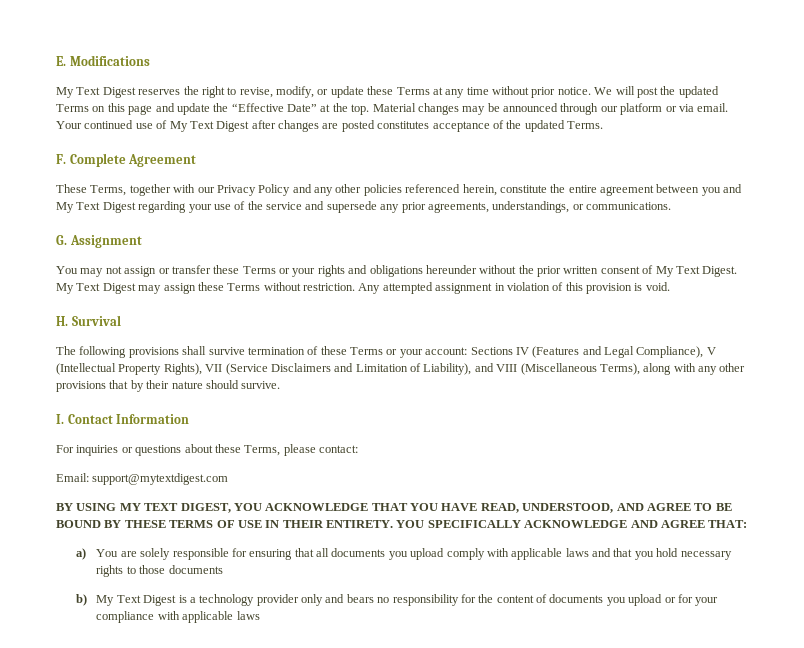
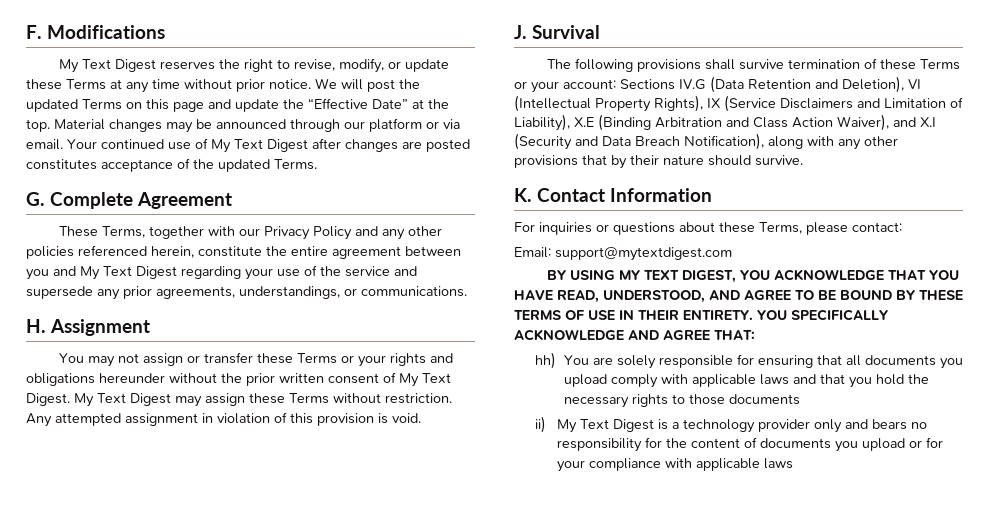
- E. Modifications
+ F. Modifications
- F. Complete Agreement
+ G. Complete Agreement
- G. Assignment
+ H. Assignment
- H. Survival
+ J. Survival
- The following provisions shall survive termination of these Terms or your account: Sections IV (Features and Legal Compliance), V (Intellectual Property Rights), VII (Service Disclaimers and Limitation of Liability), and VIII (Miscellaneous Terms), along with any other provisions that by their nature should survive.
+ The following provisions shall survive termination of these Terms or your account: Sections IV.G (Data Retention and Deletion), VI (Intellectual Property Rights), IX (Service Disclaimers and Limitation of Liability), X.E (Binding Arbitration and Class Action Waiver), and X.I (Security and Data Breach Notification), along with any other provisions that by their nature should survive.
- I. Contact Information
+ K. Contact Information
- a) You are solely responsible for ensuring that all documents you upload comply with applicable laws and that you hold necessary rights to those documents
+ hh) You are solely responsible for ensuring that all documents you upload comply with applicable laws and that you hold the necessary rights to those documents
- b) My Text Digest is a technology provider only and bears no responsibility for the content of documents you upload or for your compliance with applicable laws
+ ii) My Text Digest is a technology provider only and bears no responsibility for the content of documents you upload or for your compliance with applicable laws

